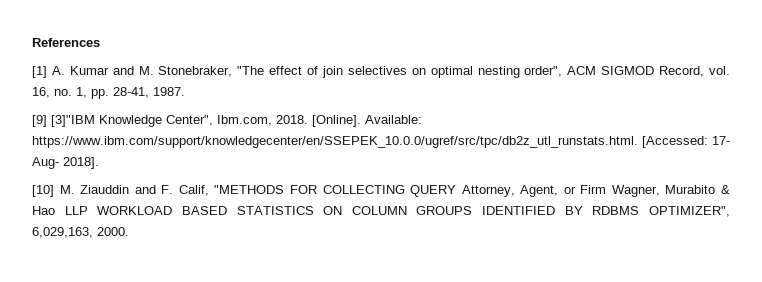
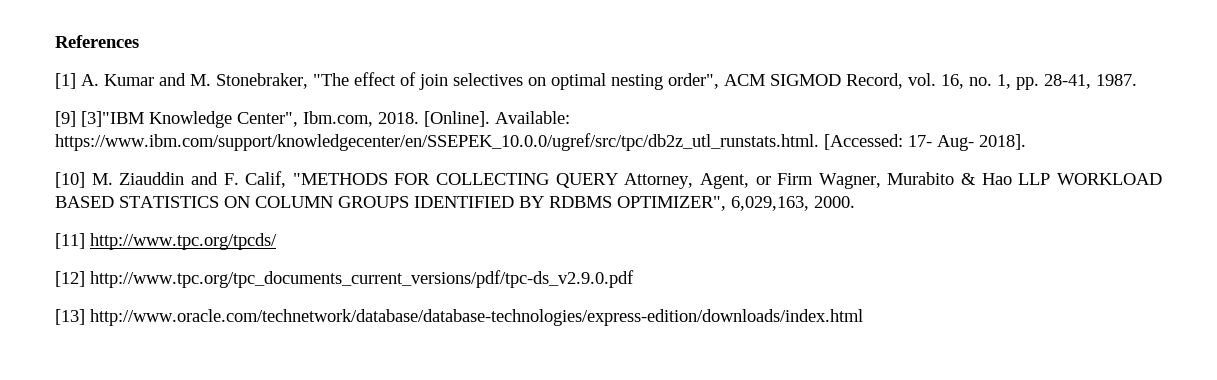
+ [11] http://www.tpc.org/tpcds/
+ [12] http://www.tpc.org/tpc_documents_current_versions/pdf/tpc-ds_v2.9.0.pdf
+ [13] http://www.oracle.com/technetwork/database/database-technologies/express-edition/downloads/index.html

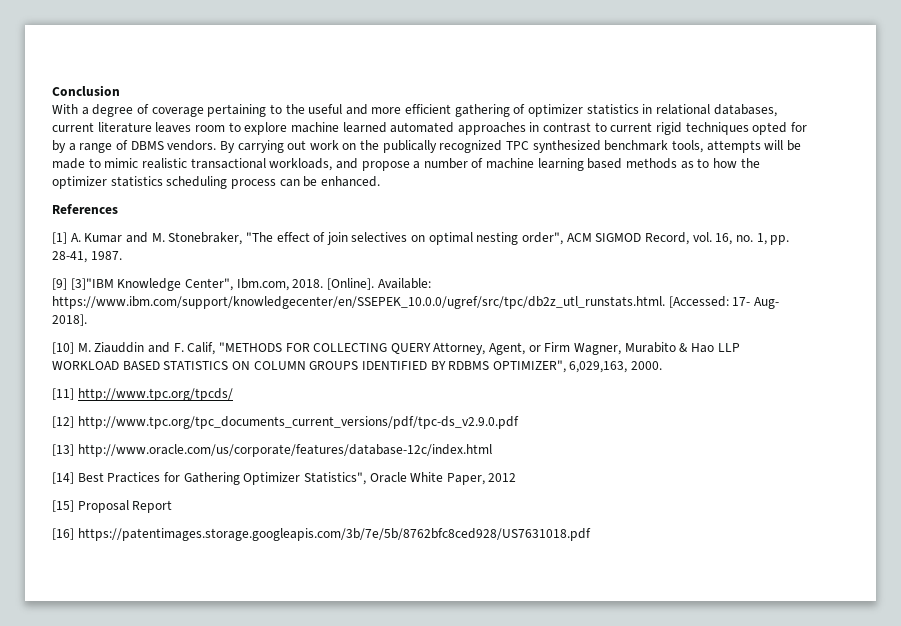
+ Conclusion
+ With a degree of coverage pertaining to the useful and more efficient gathering of optimizer statistics in relational databases, current literature leaves room to explore machine learned automated approaches in contrast to current rigid techniques opted for by a range of DBMS vendors. By carrying out work on the publically recognized TPC synthesized benchmark tools, attempts will be made to mimic realistic transactional workloads, and propose a number of machine learning based methods as to how the optimizer statistics scheduling process can be enhanced.
- [13] http://www.oracle.com/technetwork/database/database-technologies/express-edition/downloads/index.html
+ [13] http://www.oracle.com/us/corporate/features/database-12c/index.html
+ [14] Best Practices for Gathering Optimizer Statistics", Oracle White Paper, 2012
+ [15] Proposal Report
+ [16] https://patentimages.storage.googleapis.com/3b/7e/5b/8762bfc8ced928/US7631018.pdf

